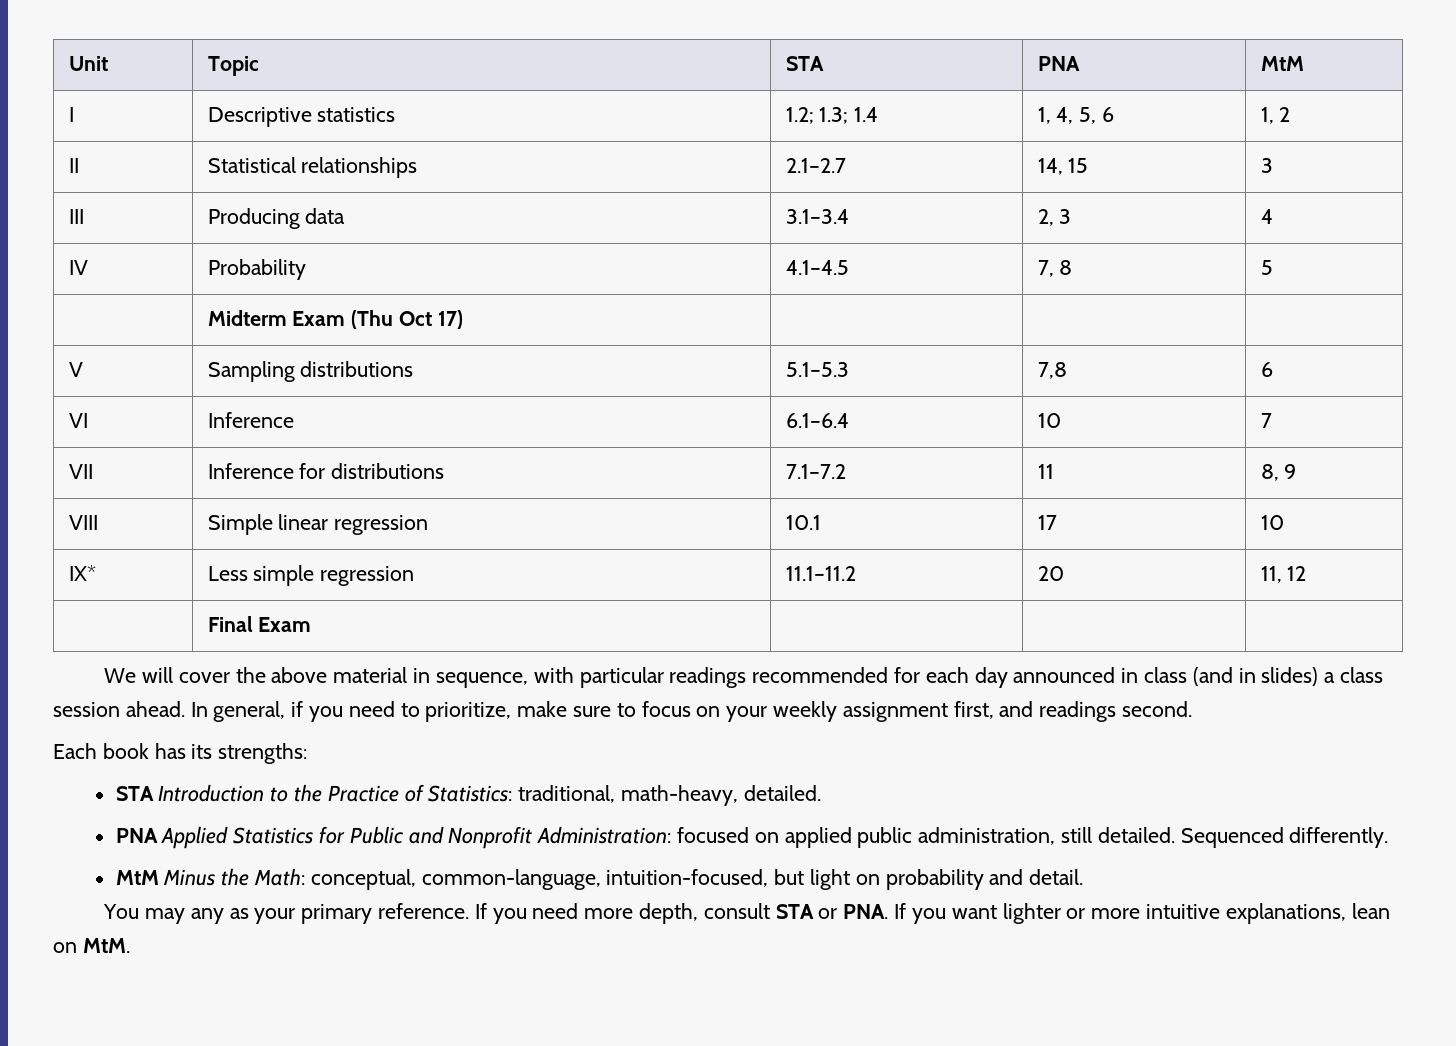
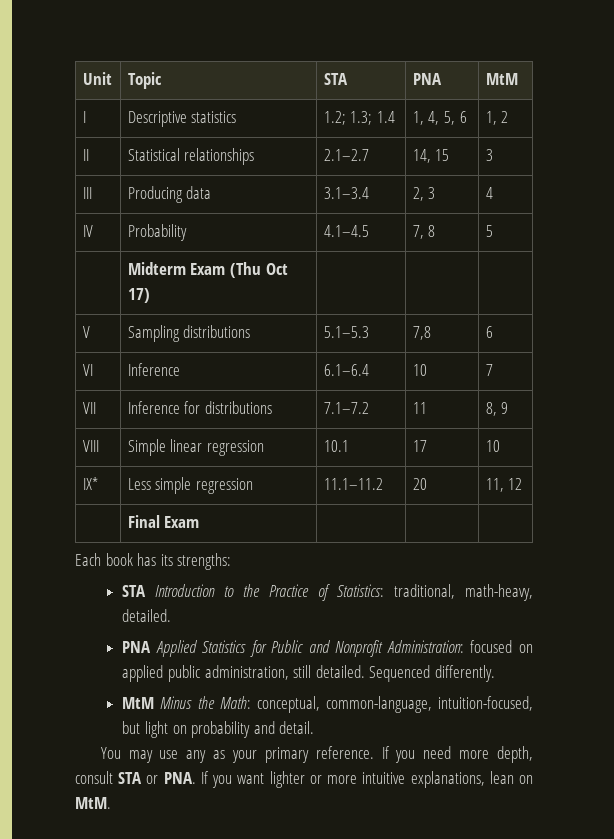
- We will cover the above material in sequence, with particular readings recommended for each day announced in class (and in slides) a class session ahead. In general, if you need to prioritize, make sure to focus on your weekly assignment first, and readings second.
- You may any as your primary reference.
+ You may use any as your primary reference.

